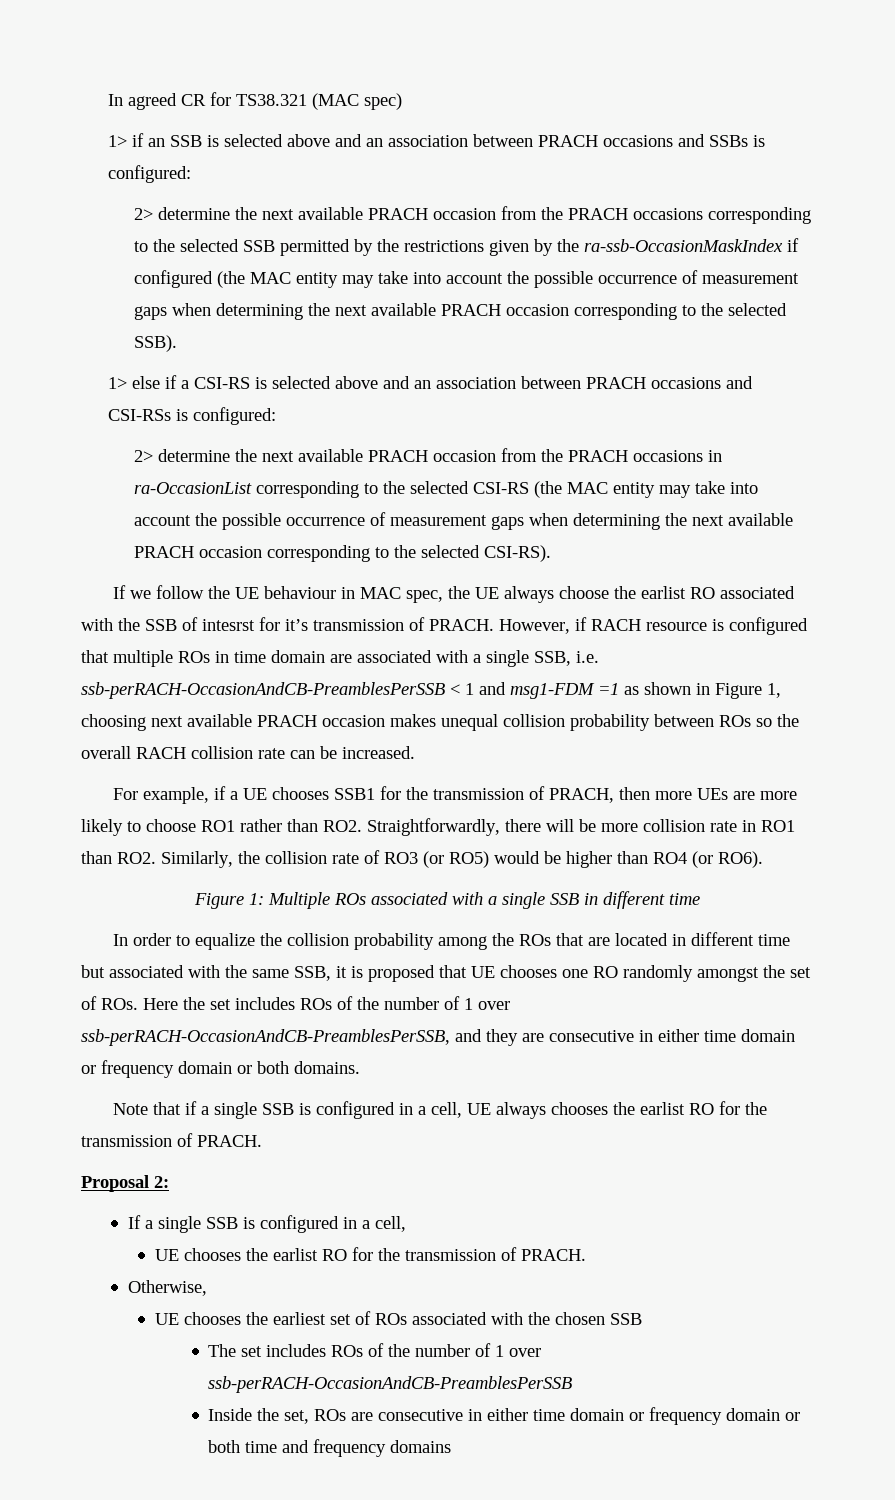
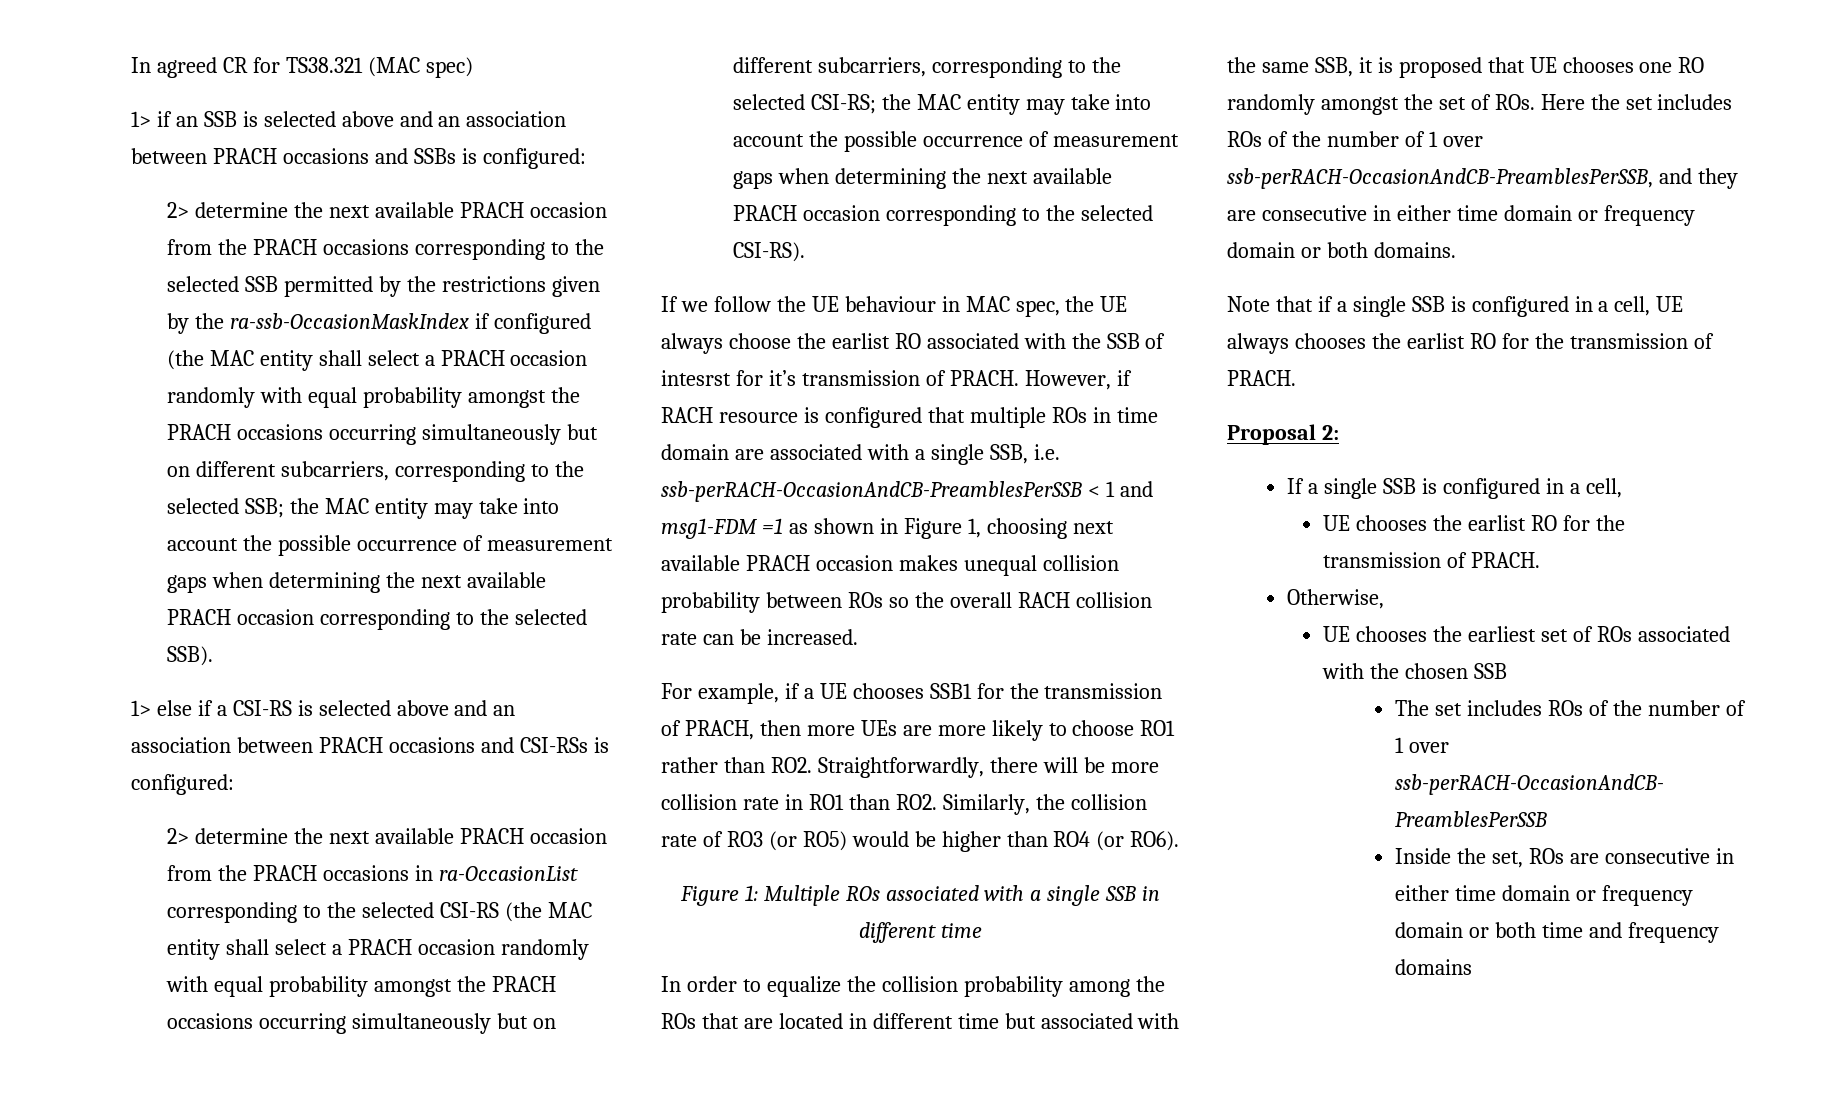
- 2> determine the next available PRACH occasion from the PRACH occasions corresponding to the selected SSB permitted by the restrictions given by the ra-ssb-OccasionMaskIndex if configured (the MAC entity may take into account the possible occurrence of measurement gaps when determining the next available PRACH occasion corresponding to the selected SSB).
+ 2> determine the next available PRACH occasion from the PRACH occasions corresponding to the selected SSB permitted by the restrictions given by the ra-ssb-OccasionMaskIndex if configured (the MAC entity shall select a PRACH occasion randomly with equal probability amongst the PRACH occasions occurring simultaneously but on different subcarriers, corresponding to the selected SSB; the MAC entity may take into account the possible occurrence of measurement gaps when determining the next available PRACH occasion corresponding to the selected SSB).
- 2> determine the next available PRACH occasion from the PRACH occasions in ra-OccasionList corresponding to the selected CSI-RS (the MAC entity may take into account the possible occurrence of measurement gaps when determining the next available PRACH occasion corresponding to the selected CSI-RS).
+ 2> determine the next available PRACH occasion from the PRACH occasions in ra-OccasionList corresponding to the selected CSI-RS (the MAC entity shall select a PRACH occasion randomly with equal probability amongst the PRACH occasions occurring simultaneously but on different subcarriers, corresponding to the selected CSI-RS; the MAC entity may take into account the possible occurrence of measurement gaps when determining the next available PRACH occasion corresponding to the selected CSI-RS).

